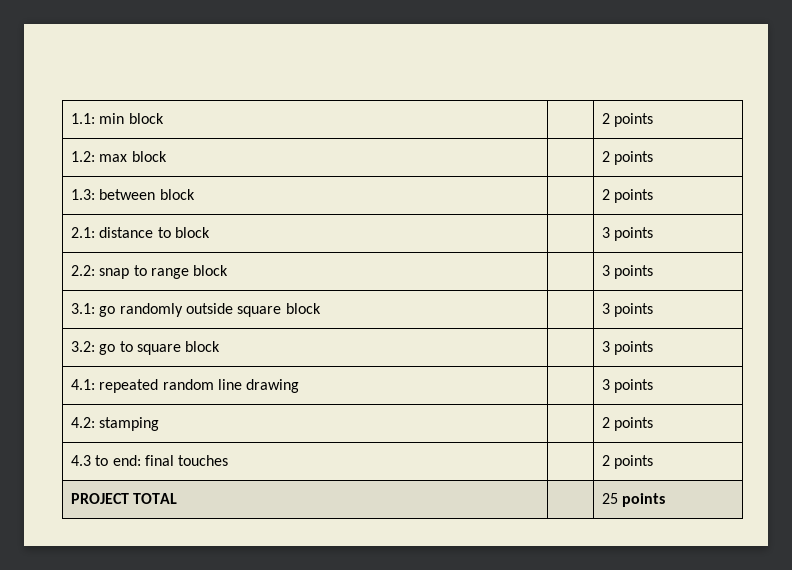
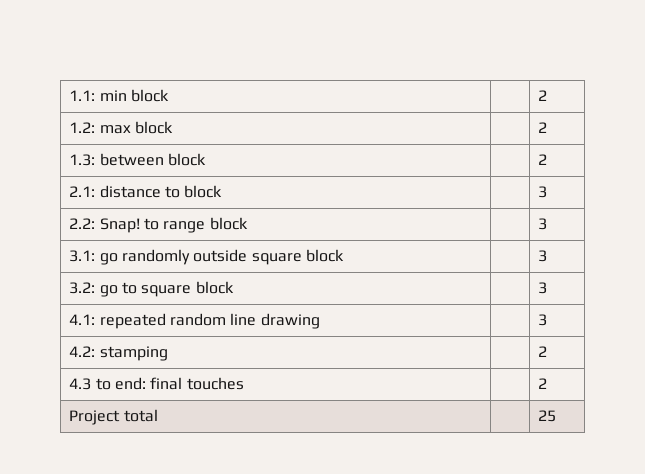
- 1.1: min block | | 2 points
+ 1.1: min block | | 2
- 1.2: max block | | 2 points
+ 1.2: max block | | 2
- 1.3: between block | | 2 points
+ 1.3: between block | | 2
- 2.1: distance to block | | 3 points
+ 2.1: distance to block | | 3
- 2.2: snap to range block | | 3 points
+ 2.2: Snap! to range block | | 3
- 3.1: go randomly outside square block | | 3 points
+ 3.1: go randomly outside square block | | 3
- 3.2: go to square block | | 3 points
+ 3.2: go to square block | | 3
- 4.1: repeated random line drawing | | 3 points
+ 4.1: repeated random line drawing | | 3
- 4.2: stamping | | 2 points
+ 4.2: stamping | | 2
- 4.3 to end: final touches | | 2 points
- PROJECT TOTAL | | 25 points
+ 4.3 to end: final touches | | 2
+ Project total | | 25

